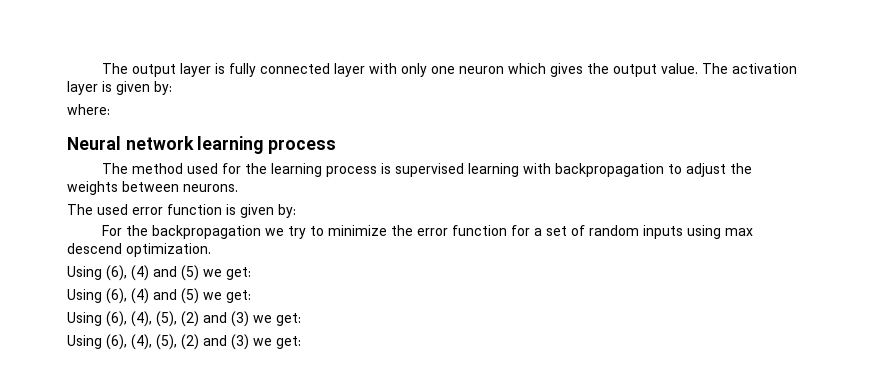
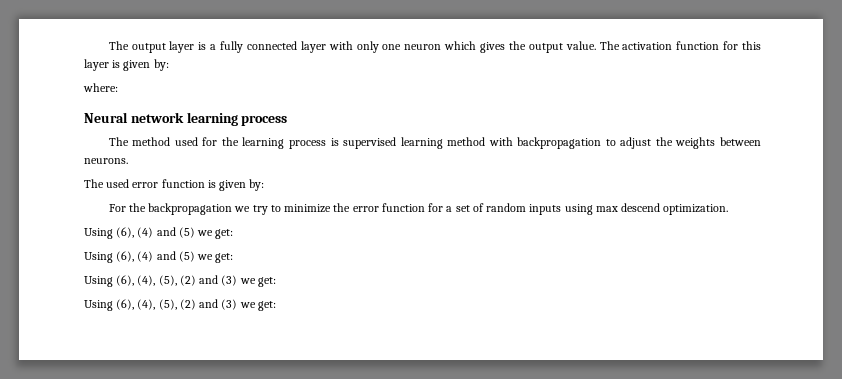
- The output layer is fully connected layer with only one neuron which gives the output value.
+ The output layer is a fully connected layer with only one neuron which gives the output value.
- The activation layer is given by:
+ The activation function for this layer is given by:
- The method used for the learning process is supervised learning with backpropagation to adjust the weights between neurons.
+ The method used for the learning process is supervised learning method with backpropagation to adjust the weights between neurons.

